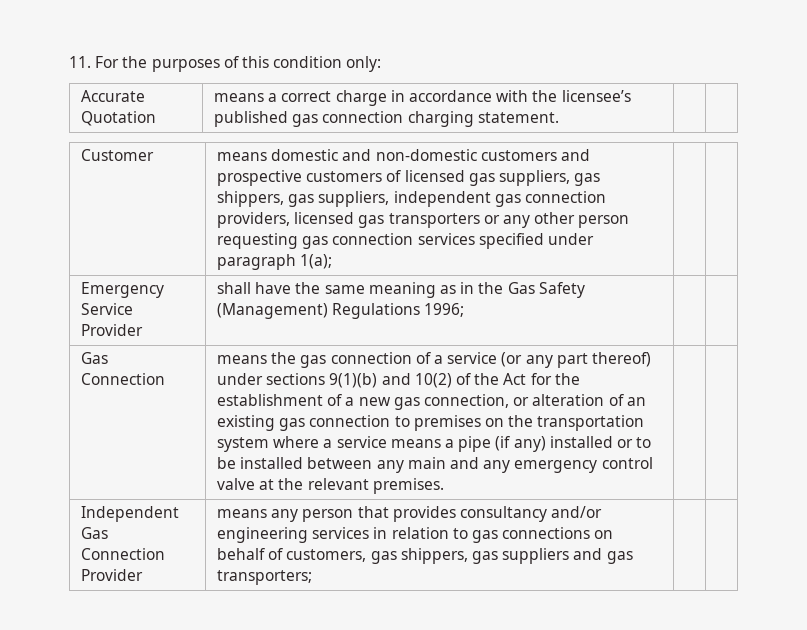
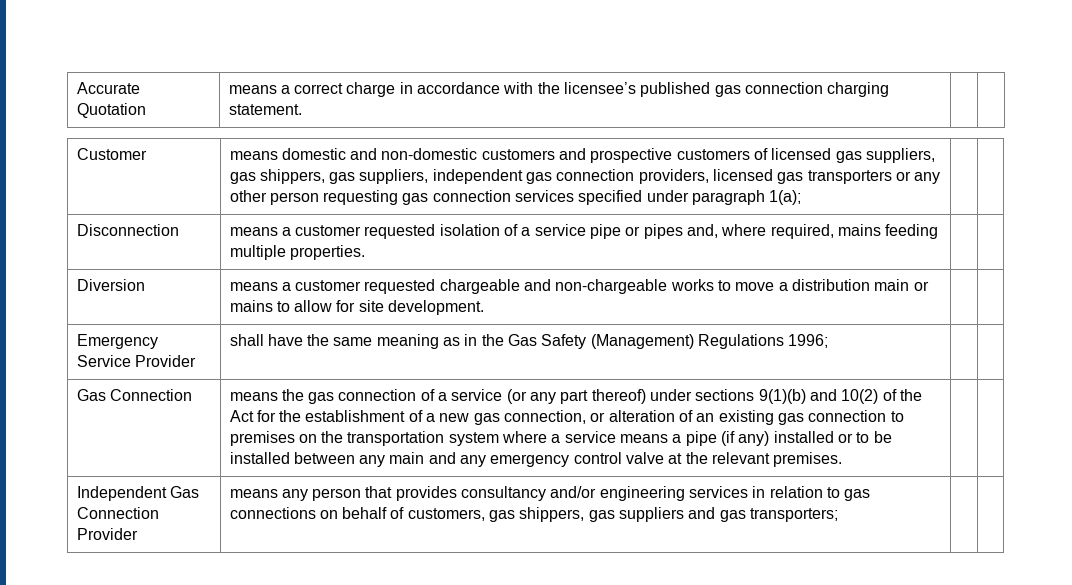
- 11. For the purposes of this condition only:
+ Disconnection | means a customer requested isolation of a service pipe or pipes and, where required, mains feeding multiple properties. | |
+ Diversion | means a customer requested chargeable and non-chargeable works to move a distribution main or mains to allow for site development. | |

